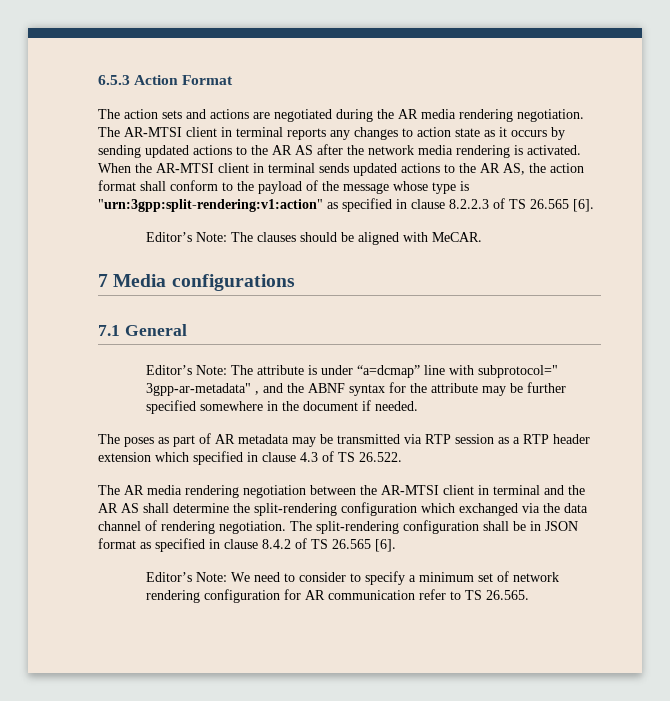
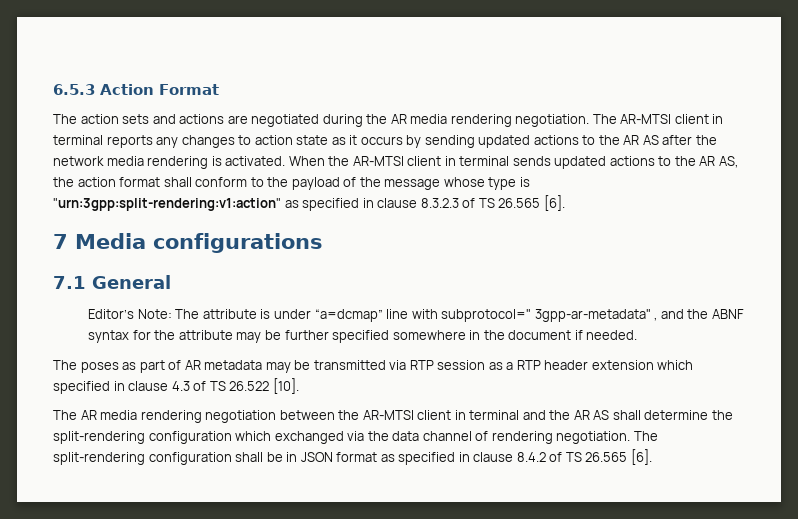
- When the AR-MTSI client in terminal sends updated actions to the AR AS, the action format shall conform to the payload of the message whose type is "urn:3gpp:split-rendering:v1:action" as specified in clause 8.2.2.3 of TS 26.565 [6].
- Editor’s Note: The clauses should be aligned with MeCAR.
+ When the AR-MTSI client in terminal sends updated actions to the AR AS, the action format shall conform to the payload of the message whose type is "urn:3gpp:split-rendering:v1:action" as specified in clause 8.3.2.3 of TS 26.565 [6].
- The poses as part of AR metadata may be transmitted via RTP session as a RTP header extension which specified in clause 4.3 of TS 26.522.
+ The poses as part of AR metadata may be transmitted via RTP session as a RTP header extension which specified in clause 4.3 of TS 26.522 [10].
- Editor’s Note: We need to consider to specify a minimum set of network rendering configuration for AR communication refer to TS 26.565.

